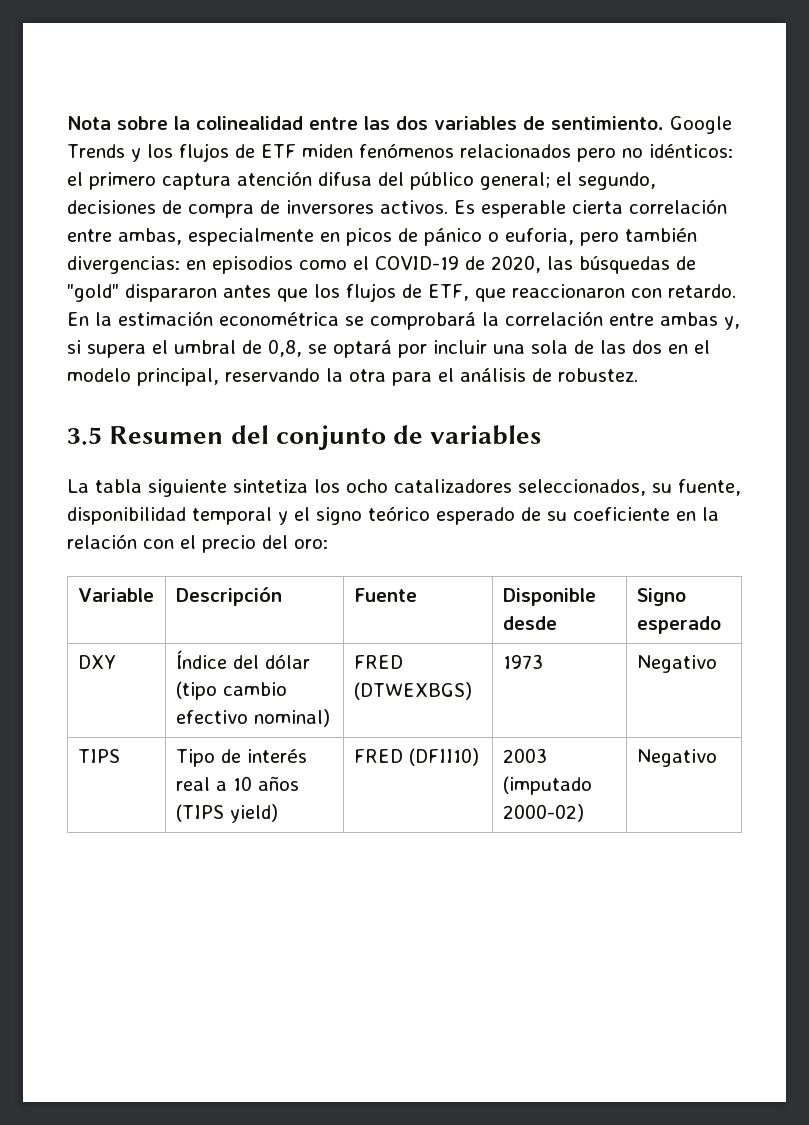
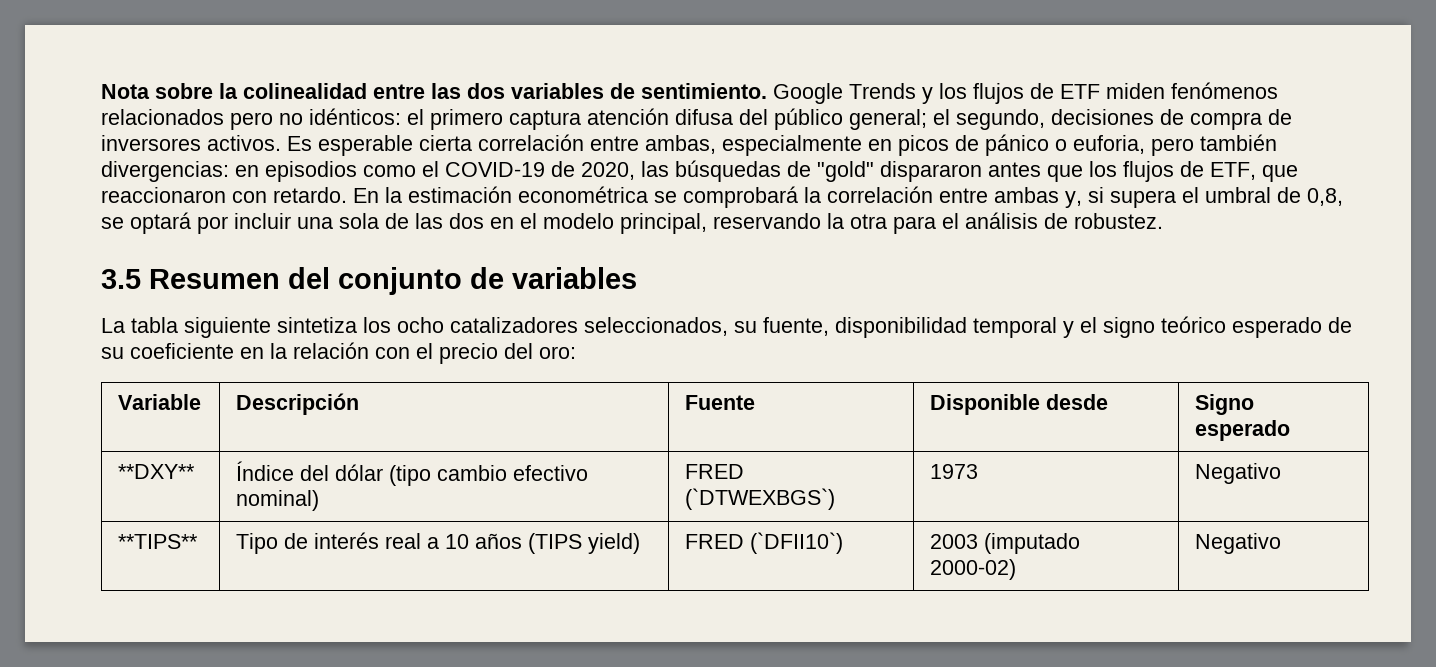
- DXY | Índice del dólar (tipo cambio efectivo nominal) | FRED (DTWEXBGS) | 1973 | Negativo
+ **DXY** | Índice del dólar (tipo cambio efectivo nominal) | FRED (`DTWEXBGS`) | 1973 | Negativo
- TIPS | Tipo de interés real a 10 años (TIPS yield) | FRED (DFII10) | 2003 (imputado 2000-02) | Negativo
+ **TIPS** | Tipo de interés real a 10 años (TIPS yield) | FRED (`DFII10`) | 2003 (imputado 2000-02) | Negativo

